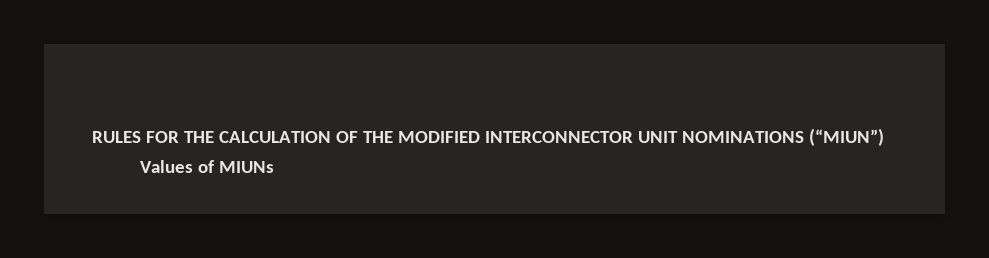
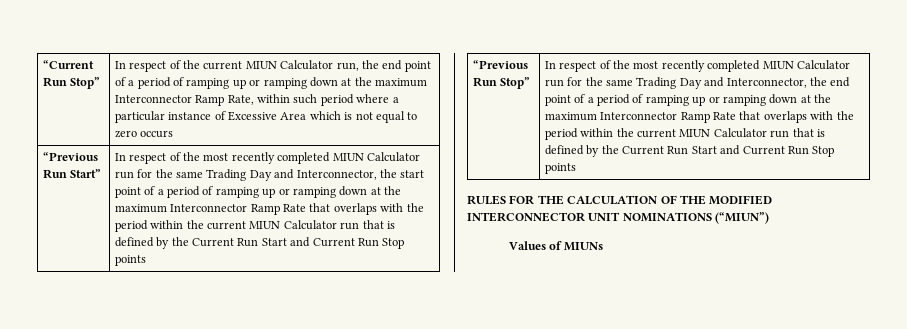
+ “Current Run Stop” | In respect of the current MIUN Calculator run, the end point of a period of ramping up or ramping down at the maximum Interconnector Ramp Rate, within such period where a particular instance of Excessive Area which is not equal to zero occurs
+ “Previous Run Start” | In respect of the most recently completed MIUN Calculator run for the same Trading Day and Interconnector, the start point of a period of ramping up or ramping down at the maximum Interconnector Ramp Rate that overlaps with the period within the current MIUN Calculator run that is defined by the Current Run Start and Current Run Stop points
+ “Previous Run Stop” | In respect of the most recently completed MIUN Calculator run for the same Trading Day and Interconnector, the end point of a period of ramping up or ramping down at the maximum Interconnector Ramp Rate that overlaps with the period within the current MIUN Calculator run that is defined by the Current Run Start and Current Run Stop points

